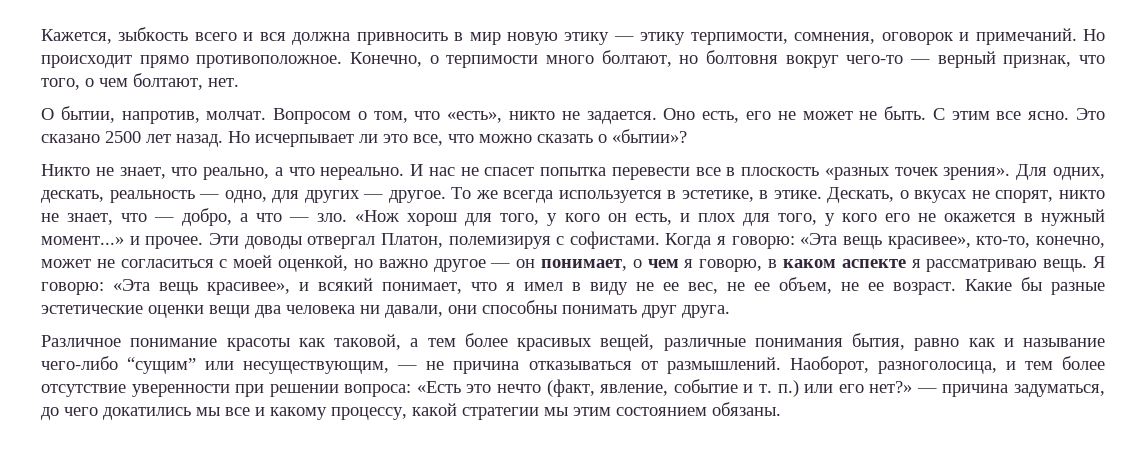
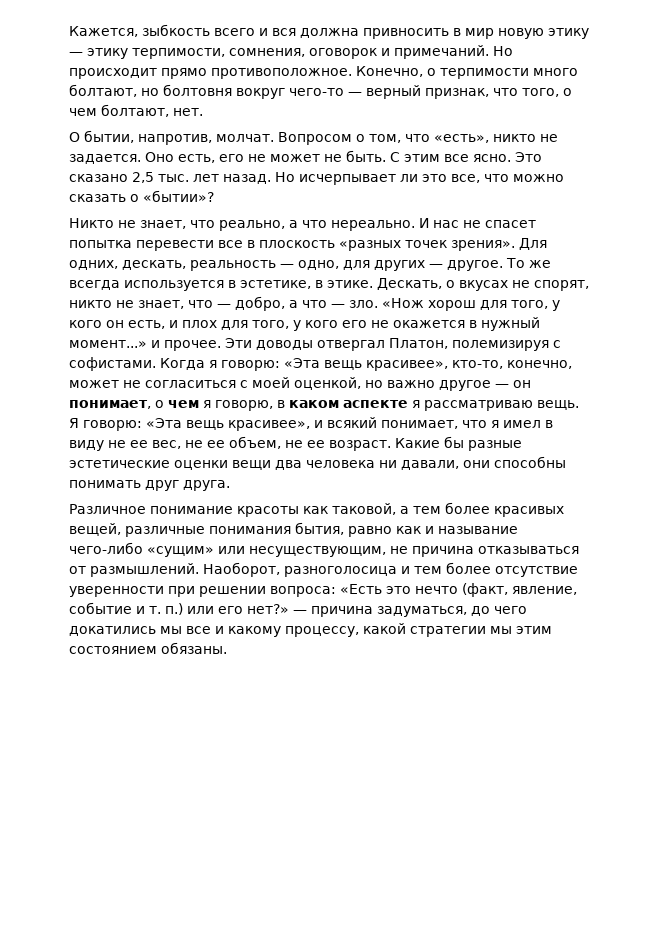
- Это сказано 2500 лет назад.
+ Это сказано 2,5 тыс. лет назад.
- Различное понимание красоты как таковой, а тем более красивых вещей, различные понимания бытия, равно как и называние чего-либо “сущим” или несуществующим, — не причина отказываться от размышлений.
+ Различное понимание красоты как таковой, а тем более красивых вещей, различные понимания бытия, равно как и называние чего-либо «сущим» или несуществующим, не причина отказываться от размышлений.
- Наоборот, разноголосица, и тем более отсутствие уверенности при решении вопроса: «Есть это нечто (факт, явление, событие и т. п.) или его нет?»
+ Наоборот, разноголосица и тем более отсутствие уверенности при решении вопроса: «Есть это нечто (факт, явление, событие и т. п.) или его нет?»

